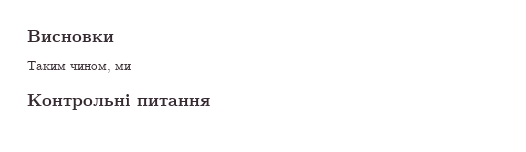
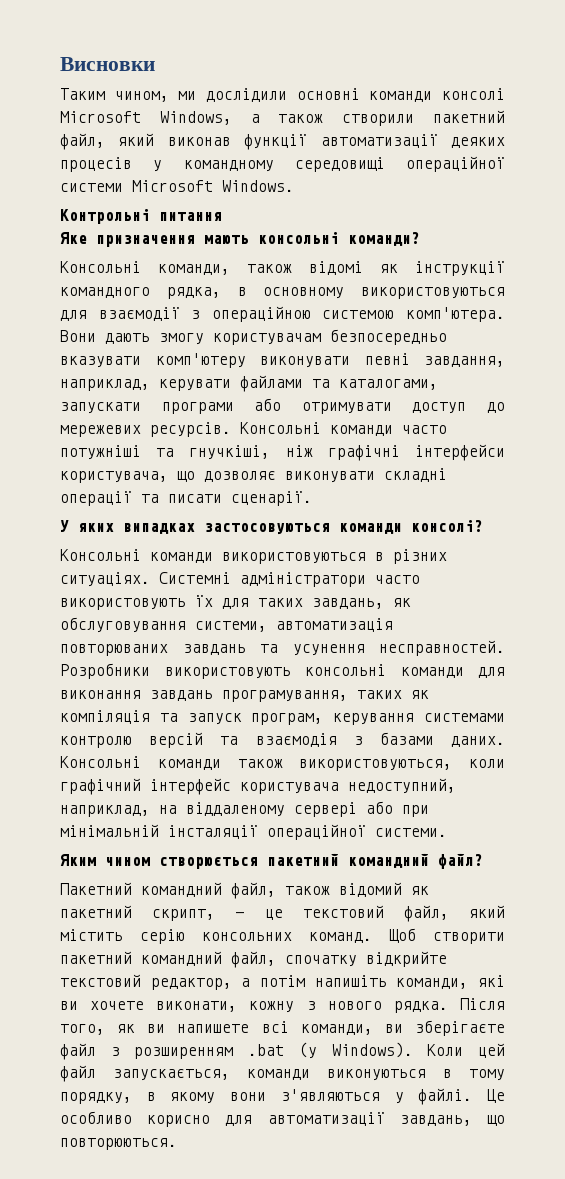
- Таким чином, ми
+ Таким чином, ми дослідили основні команди консолі Microsoft Windows, а також створили пакетний файл, який виконав функції автоматизації деяких процесів у командному середовищі операційної системи Microsoft Windows.
  Контрольні питання
+ Яке призначення мають консольні команди?
+ Консольні команди, також відомі як інструкції командного рядка, в основному використовуються для взаємодії з операційною системою комп'ютера. Вони дають змогу користувачам безпосередньо вказувати комп'ютеру виконувати певні завдання, наприклад, керувати файлами та каталогами, запускати програми або отримувати доступ до мережевих ресурсів. Консольні команди часто потужніші та гнучкіші, ніж графічні інтерфейси користувача, що дозволяє виконувати складні операції та писати сценарії.
+ У яких випадках застосовуються команди консолі?
+ Консольні команди використовуються в різних ситуаціях. Системні адміністратори часто використовують їх для таких завдань, як обслуговування системи, автоматизація повторюваних завдань та усунення несправностей. Розробники використовують консольні команди для виконання завдань програмування, таких як компіляція та запуск програм, керування системами контролю версій та взаємодія з базами даних. Консольні команди також використовуються, коли графічний інтерфейс користувача недоступний, наприклад, на віддаленому сервері або при мінімальній інсталяції операційної системи.
+ Яким чином створюється пакетний командний файл?
+ Пакетний командний файл, також відомий як пакетний скрипт, - це текстовий файл, який містить серію консольних команд. Щоб створити пакетний командний файл, спочатку відкрийте текстовий редактор, а потім напишіть команди, які ви хочете виконати, кожну з нового рядка. Після того, як ви напишете всі команди, ви зберігаєте файл з розширенням .bat (у Windows). Коли цей файл запускається, команди виконуються в тому порядку, в якому вони з'являються у файлі. Це особливо корисно для автоматизації завдань, що повторюються.

